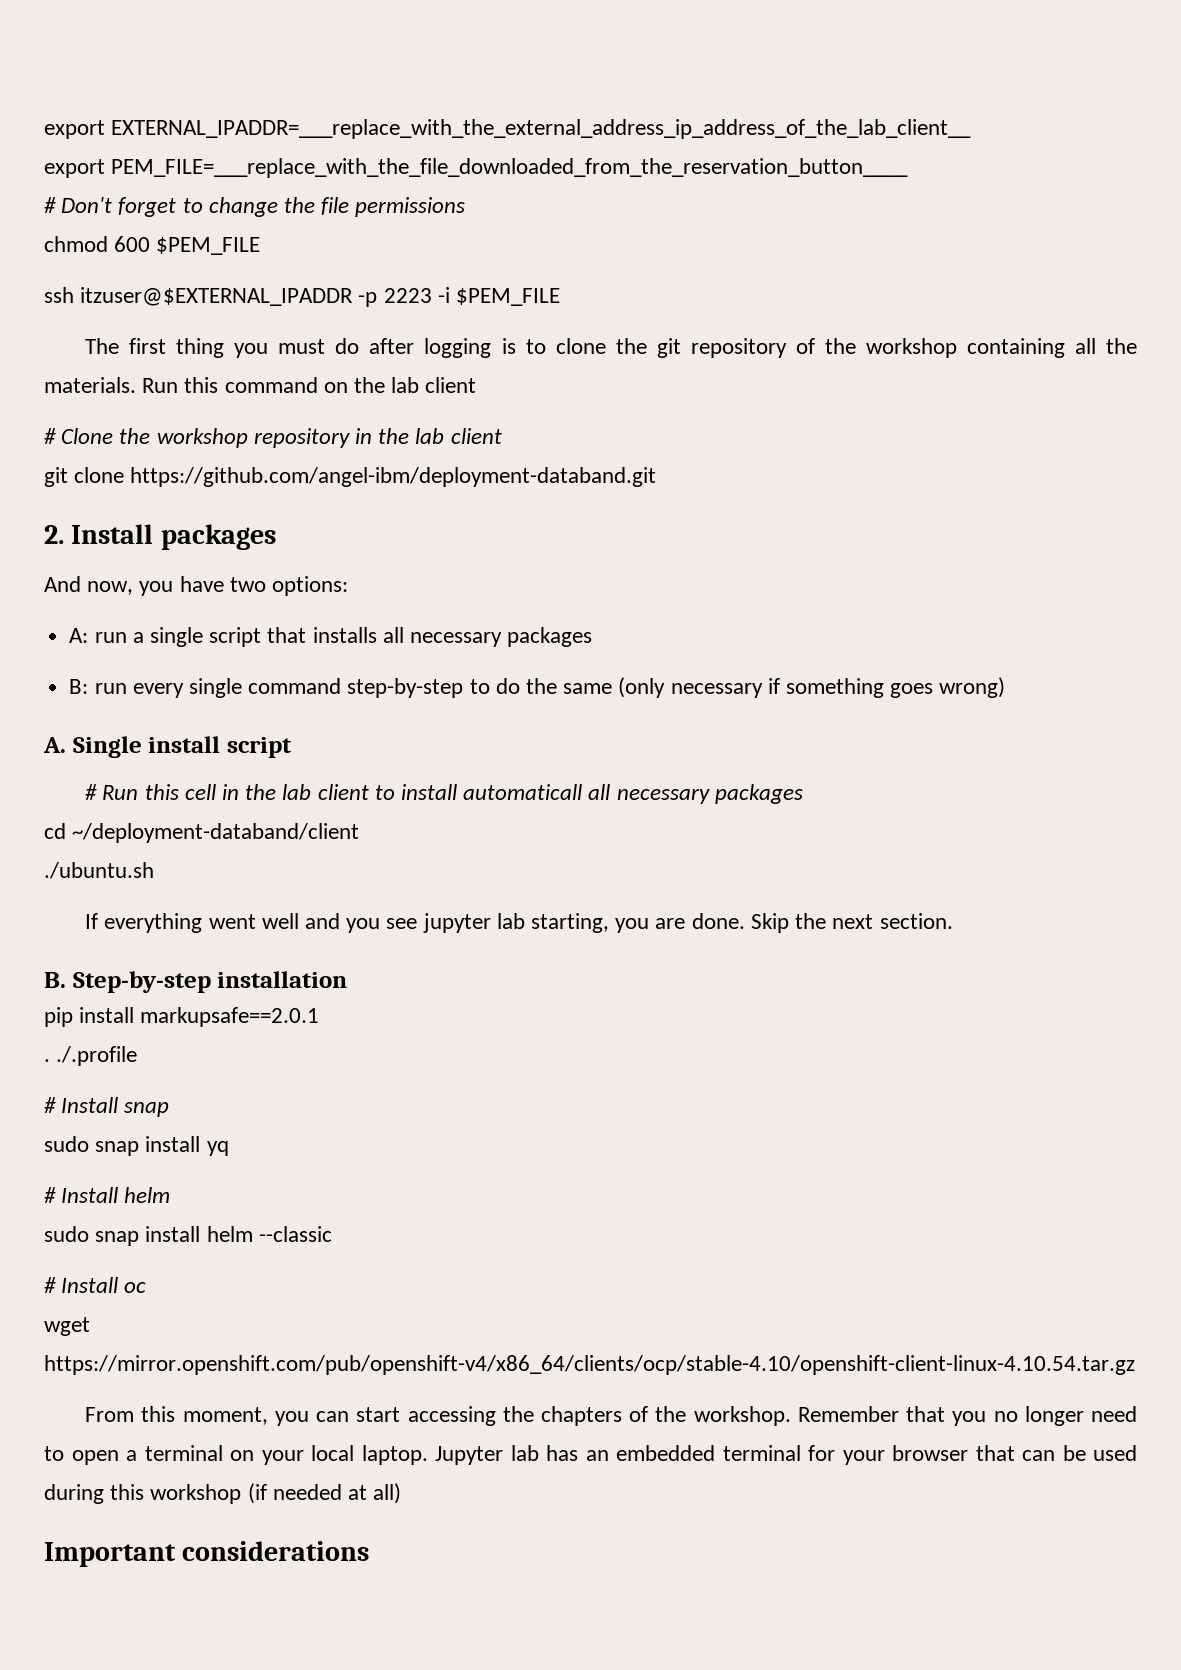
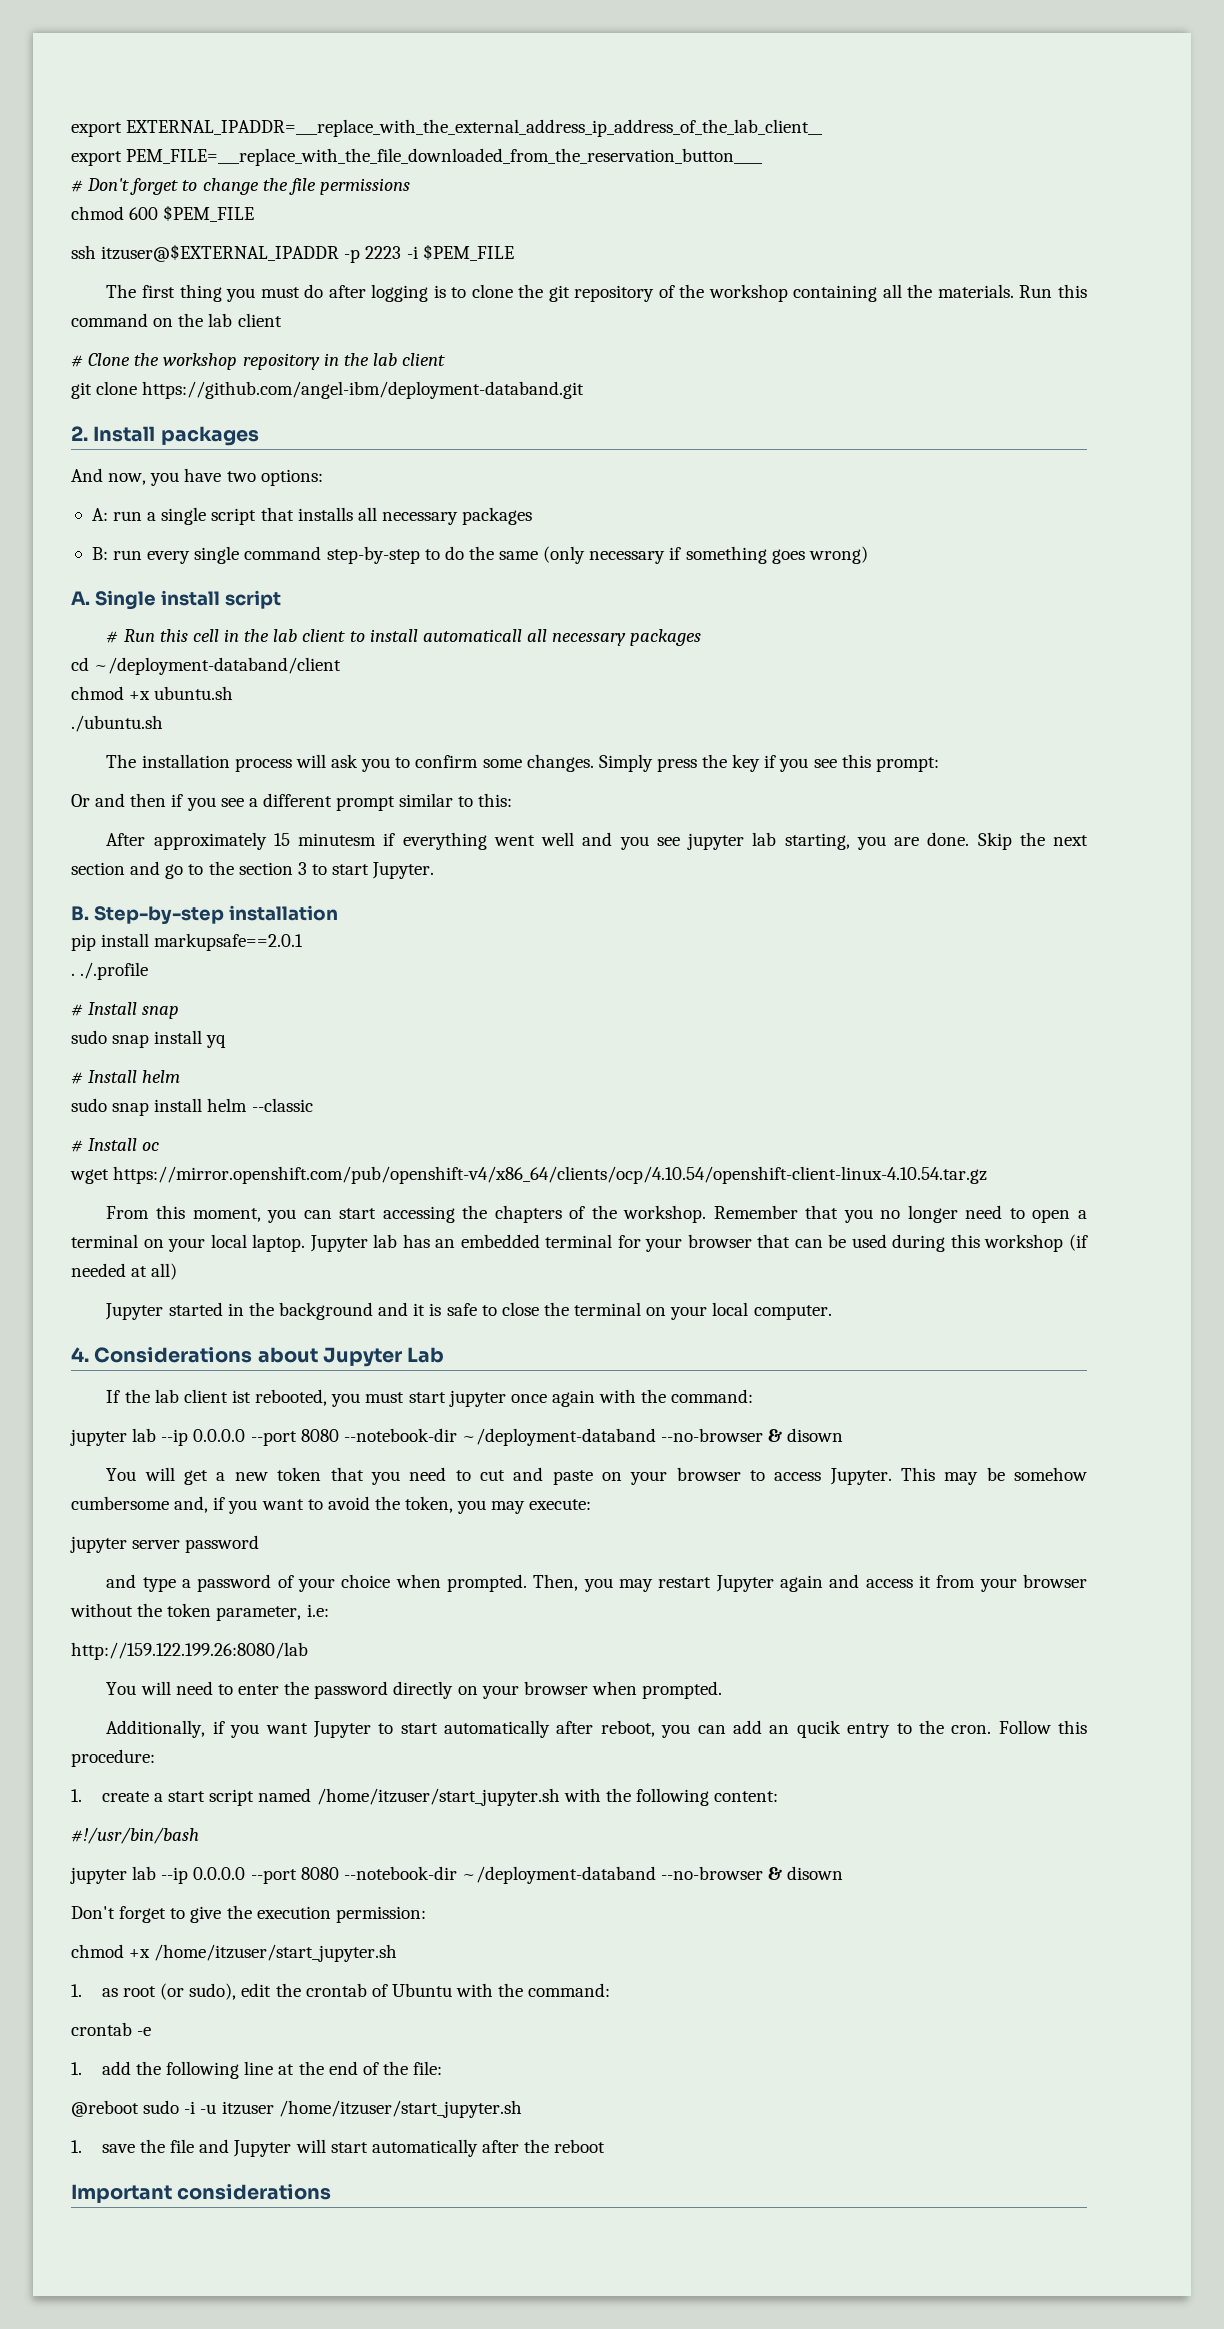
+ chmod +x ubuntu.sh
  ./ubuntu.sh
- If everything went well and you see jupyter lab starting, you are done.
+ The installation process will ask you to confirm some changes. Simply press the key if you see this prompt:
+ Or and then if you see a different prompt similar to this:
+ After approximately 15 minutesm if everything went well and you see jupyter lab starting, you are done.
- Skip the next section.
+ Skip the next section and go to the section 3 to start Jupyter.
- wget https://mirror.openshift.com/pub/openshift-v4/x86_64/clients/ocp/stable-4.10/openshift-client-linux-4.10.54.tar.gz
+ wget https://mirror.openshift.com/pub/openshift-v4/x86_64/clients/ocp/4.10.54/openshift-client-linux-4.10.54.tar.gz
+ Jupyter started in the background and it is safe to close the terminal on your local computer.
+ 4. Considerations about Jupyter Lab
+ If the lab client ist rebooted, you must start jupyter once again with the command:
+ jupyter lab --ip 0.0.0.0 --port 8080 --notebook-dir ~/deployment-databand --no-browser & disown
+ You will get a new token that you need to cut and paste on your browser to access Jupyter. This may be somehow cumbersome and, if you want to avoid the token, you may execute:
+ jupyter server password
+ and type a password of your choice when prompted. Then, you may restart Jupyter again and access it from your browser without the token parameter, i.e:
+ http://159.122.199.26:8080/lab
+ You will need to enter the password directly on your browser when prompted.
+ Additionally, if you want Jupyter to start automatically after reboot, you can add an qucik entry to the cron. Follow this procedure:
+ 1. create a start script named /home/itzuser/start_jupyter.sh with the following content:
+ #!/usr/bin/bash
+ jupyter lab --ip 0.0.0.0 --port 8080 --notebook-dir ~/deployment-databand --no-browser & disown
+ Don't forget to give the execution permission:
+ chmod +x /home/itzuser/start_jupyter.sh
+ 1. as root (or sudo), edit the crontab of Ubuntu with the command:
+ crontab -e
+ 1. add the following line at the end of the file:
+ @reboot sudo -i -u itzuser /home/itzuser/start_jupyter.sh
+ 1. save the file and Jupyter will start automatically after the reboot

